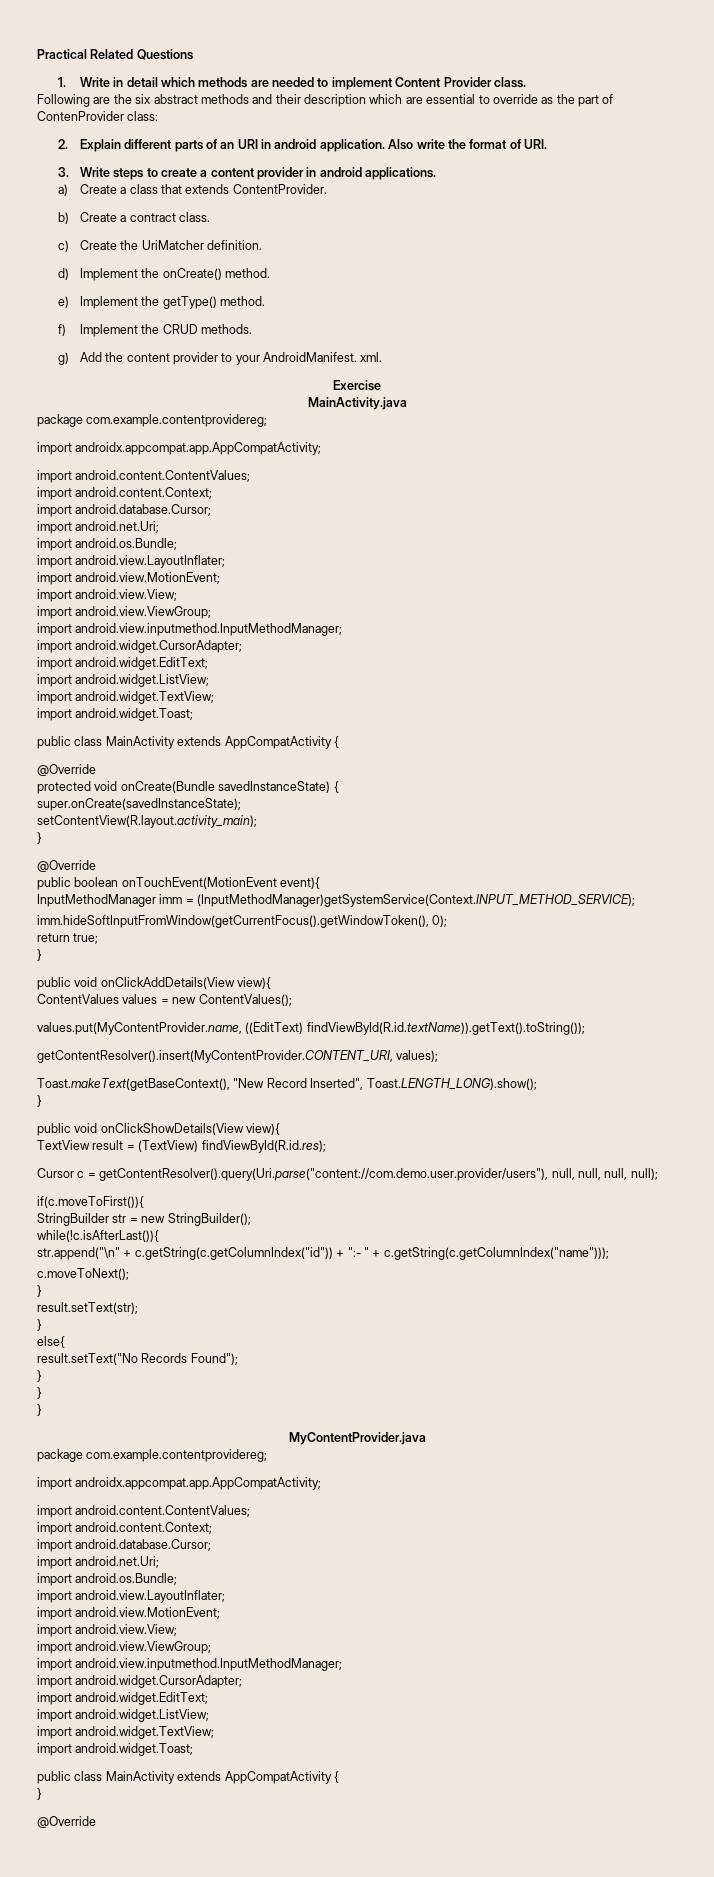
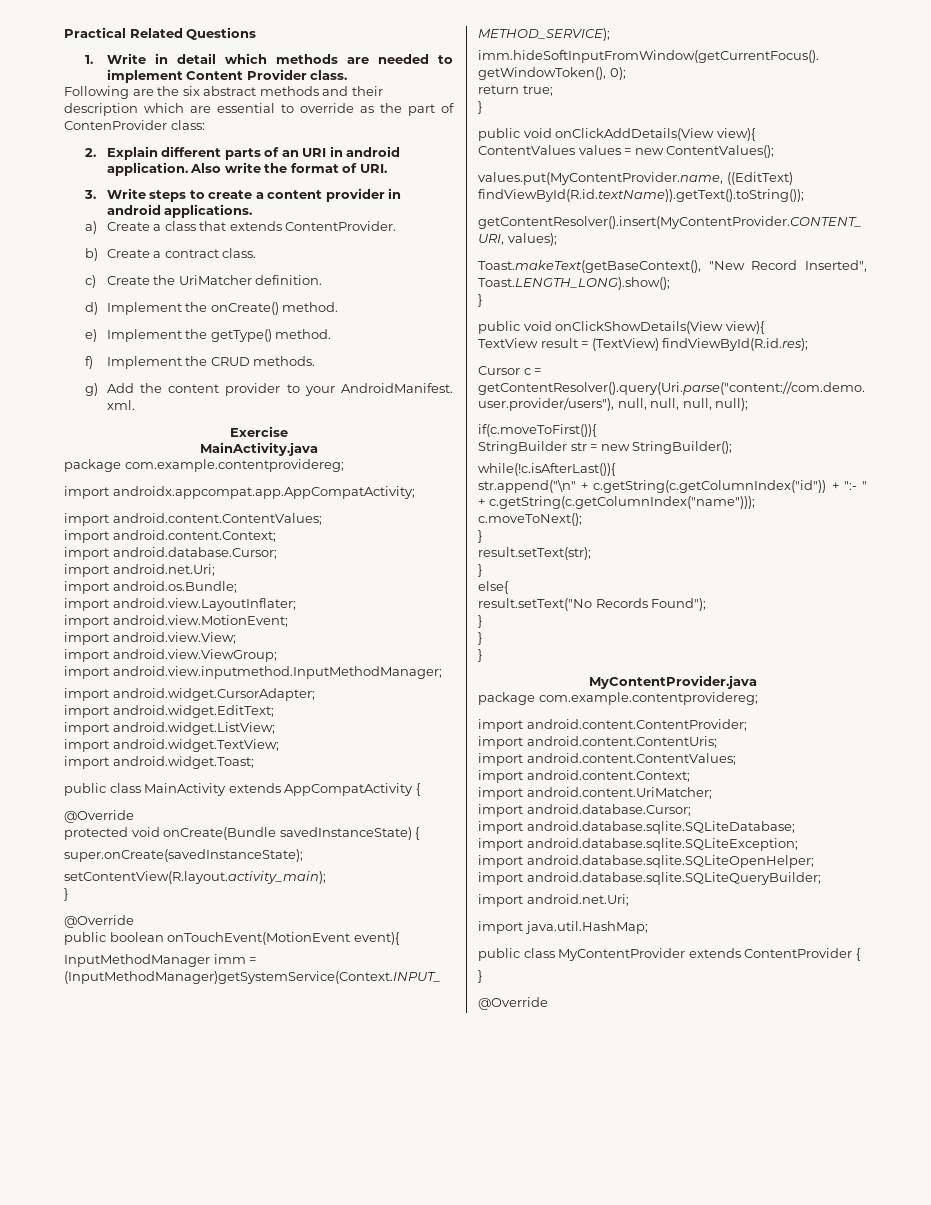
  MyContentProvider.java
  package com.example.contentprovidereg;
- import androidx.appcompat.app.AppCompatActivity;
+ import android.content.ContentProvider;
+ import android.content.ContentUris;
  import android.content.ContentValues;
  import android.content.Context;
+ import android.content.UriMatcher;
  import android.database.Cursor;
+ import android.database.sqlite.SQLiteDatabase;
+ import android.database.sqlite.SQLiteException;
+ import android.database.sqlite.SQLiteOpenHelper;
+ import android.database.sqlite.SQLiteQueryBuilder;
  import android.net.Uri;
- import android.os.Bundle;
- import android.view.LayoutInflater;
- import android.view.MotionEvent;
- import android.view.View;
- import android.view.ViewGroup;
- import android.view.inputmethod.InputMethodManager;
- import android.widget.CursorAdapter;
- import android.widget.EditText;
- import android.widget.ListView;
- import android.widget.TextView;
- import android.widget.Toast;
- public class MainActivity extends AppCompatActivity {
+ import java.util.HashMap;
+ public class MyContentProvider extends ContentProvider {

